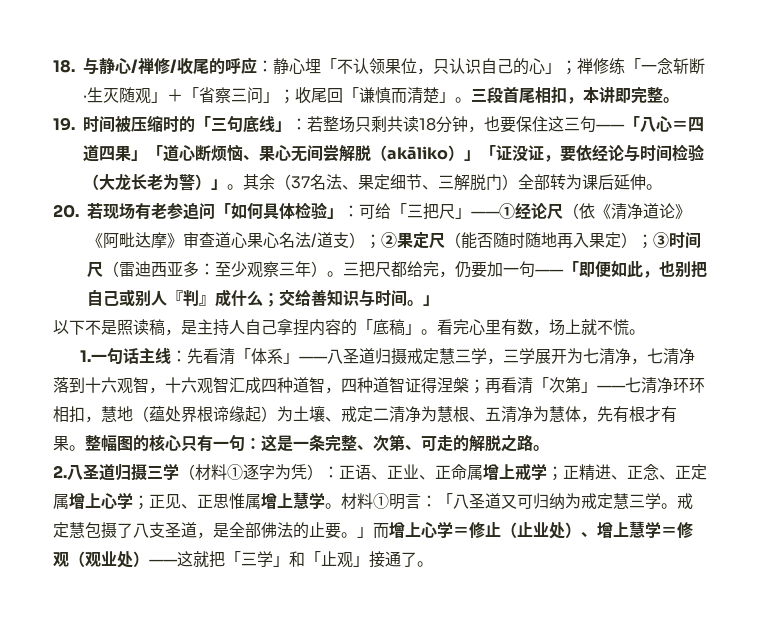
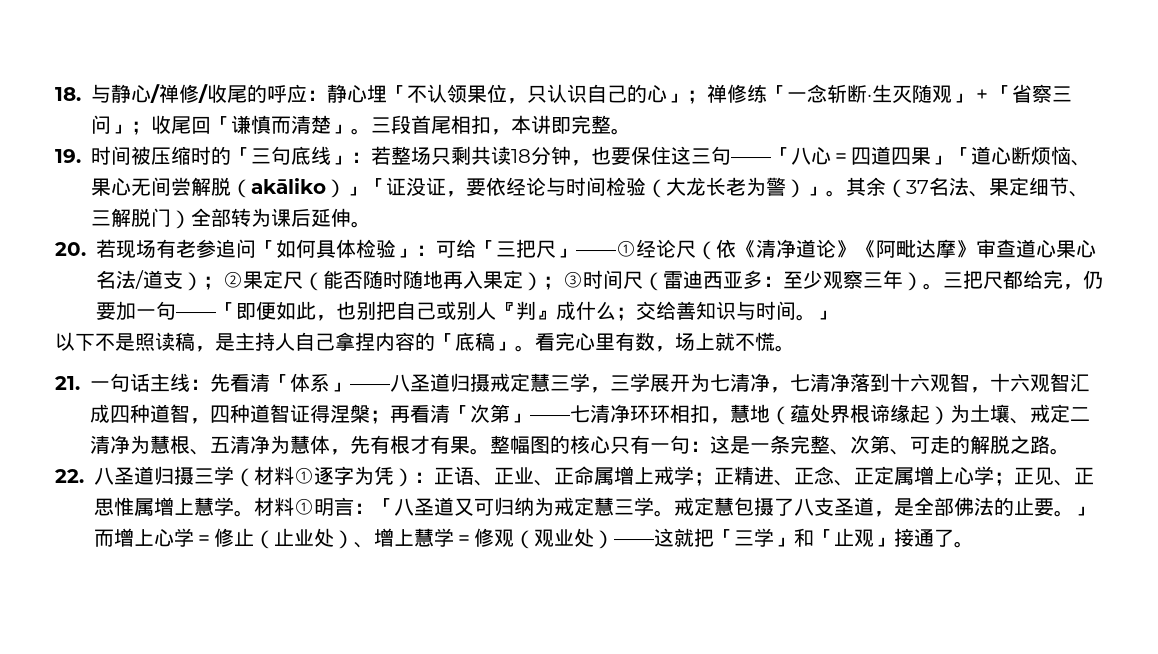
- 1.一句话主线：先看清「体系」——八圣道归摄戒定慧三学，三学展开为七清净，七清净落到十六观智，十六观智汇成四种道智，四种道智证得涅槃；再看清「次第」——七清净环环相扣，慧地（蕴处界根谛缘起）为土壤、戒定二清净为慧根、五清净为慧体，先有根才有果。
+ 21.一句话主线：先看清「体系」——八圣道归摄戒定慧三学，三学展开为七清净，七清净落到十六观智，十六观智汇成四种道智，四种道智证得涅槃；再看清「次第」——七清净环环相扣，慧地（蕴处界根谛缘起）为土壤、戒定二清净为慧根、五清净为慧体，先有根才有果。
- 2.八圣道归摄三学（材料①逐字为凭）：正语、正业、正命属增上戒学；正精进、正念、正定属增上心学；正见、正思惟属增上慧学。
+ 22.八圣道归摄三学（材料①逐字为凭）：正语、正业、正命属增上戒学；正精进、正念、正定属增上心学；正见、正思惟属增上慧学。

